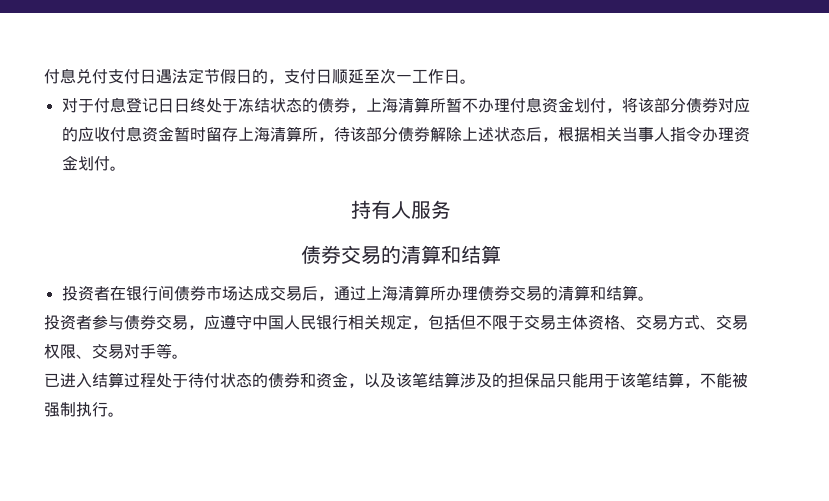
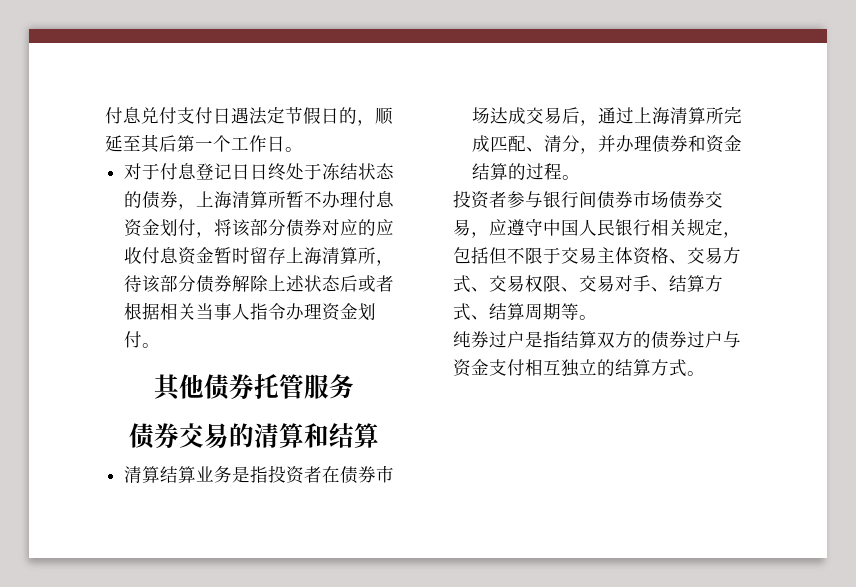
- 付息兑付支付日遇法定节假日的，支付日顺延至次一工作日。
+ 付息兑付支付日遇法定节假日的，顺延至其后第一个工作日。
- 对于付息登记日日终处于冻结状态的债券，上海清算所暂不办理付息资金划付，将该部分债券对应的应收付息资金暂时留存上海清算所，待该部分债券解除上述状态后，根据相关当事人指令办理资金划付。
+ 对于付息登记日日终处于冻结状态的债券，上海清算所暂不办理付息资金划付，将该部分债券对应的应收付息资金暂时留存上海清算所，待该部分债券解除上述状态后或者根据相关当事人指令办理资金划付。
- 持有人服务
+ 其他债券托管服务
- 投资者在银行间债券市场达成交易后，通过上海清算所办理债券交易的清算和结算。
+ 清算结算业务是指投资者在债券市场达成交易后，通过上海清算所完成匹配、清分，并办理债券和资金结算的过程。
- 投资者参与债券交易，应遵守中国人民银行相关规定，包括但不限于交易主体资格、交易方式、交易权限、交易对手等。
- 已进入结算过程处于待付状态的债券和资金，以及该笔结算涉及的担保品只能用于该笔结算，不能被强制执行。
+ 投资者参与银行间债券市场债券交易，应遵守中国人民银行相关规定，包括但不限于交易主体资格、交易方式、交易权限、交易对手、结算方式、结算周期等。
+ 纯券过户是指结算双方的债券过户与资金支付相互独立的结算方式。

